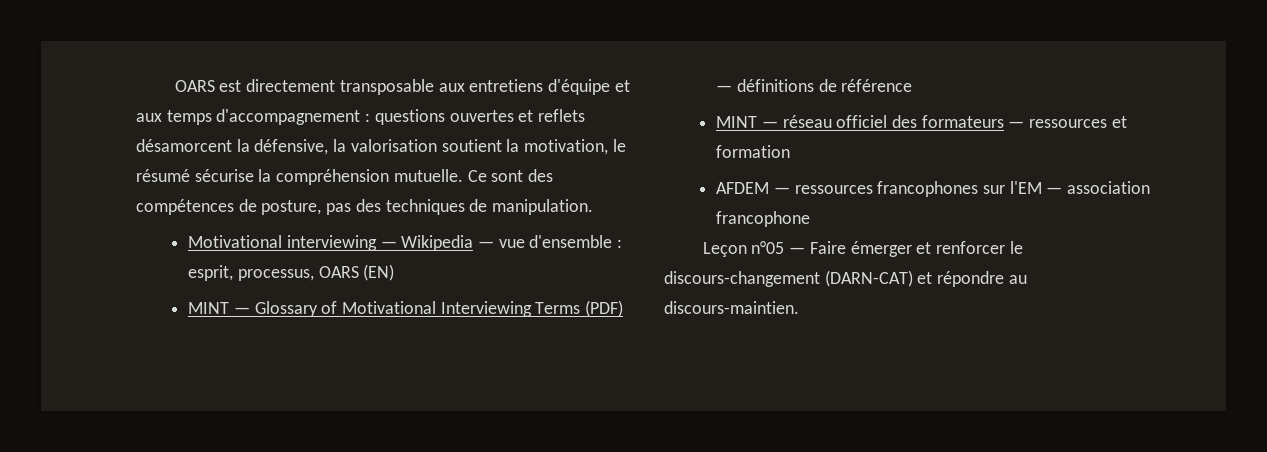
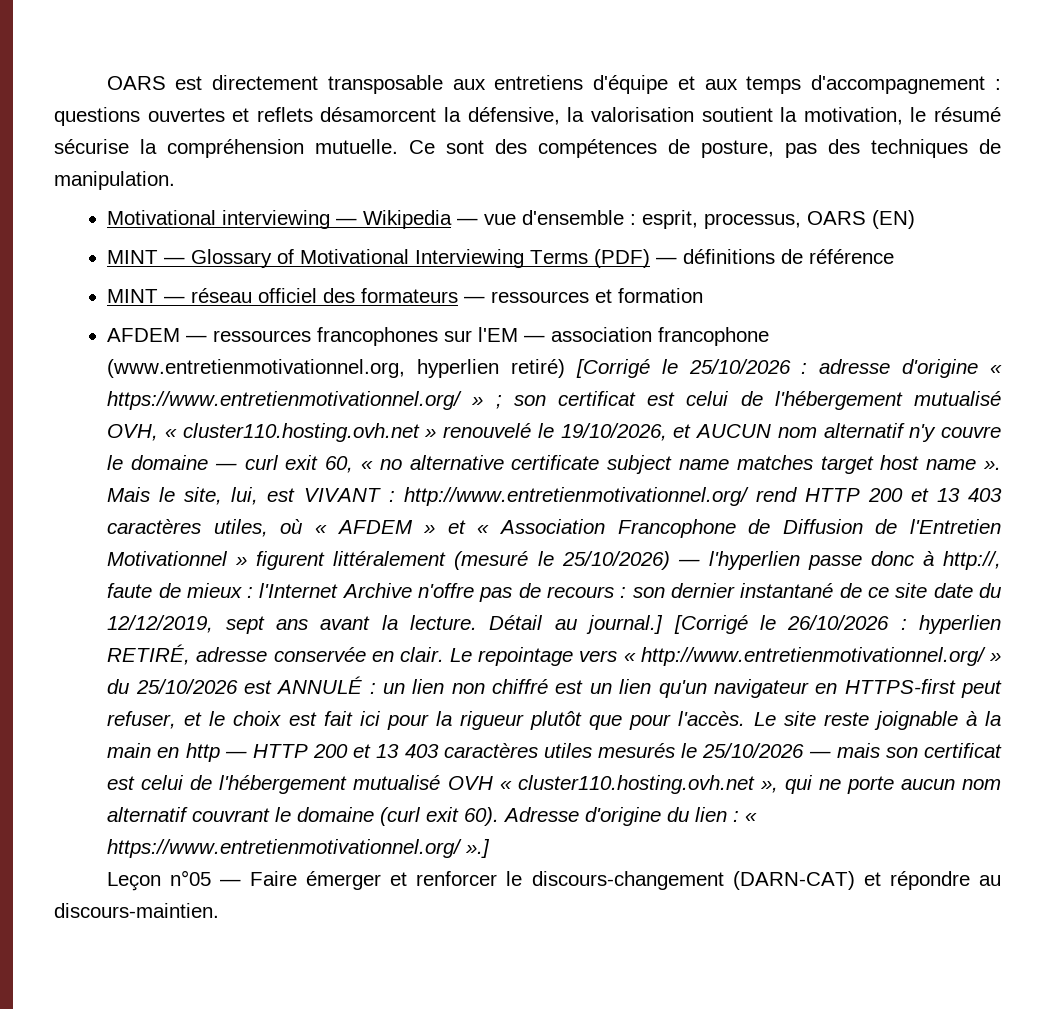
- AFDEM — ressources francophones sur l'EM — association francophone
+ AFDEM — ressources francophones sur l'EM — association francophone (www.entretienmotivationnel.org, hyperlien retiré) [Corrigé le 25/10/2026 : adresse d'origine « https://www.entretienmotivationnel.org/ » ; son certificat est celui de l'hébergement mutualisé OVH, « cluster110.hosting.ovh.net » renouvelé le 19/10/2026, et AUCUN nom alternatif n'y couvre le domaine — curl exit 60, « no alternative certificate subject name matches target host name ». Mais le site, lui, est VIVANT : http://www.entretienmotivationnel.org/ rend HTTP 200 et 13 403 caractères utiles, où « AFDEM » et « Association Francophone de Diffusion de l'Entretien Motivationnel » figurent littéralement (mesuré le 25/10/2026) — l'hyperlien passe donc à http://, faute de mieux : l'Internet Archive n'offre pas de recours : son dernier instantané de ce site date du 12/12/2019, sept ans avant la lecture. Détail au journal.] [Corrigé le 26/10/2026 : hyperlien RETIRÉ, adresse conservée en clair. Le repointage vers « http://www.entretienmotivationnel.org/ » du 25/10/2026 est ANNULÉ : un lien non chiffré est un lien qu'un navigateur en HTTPS-first peut refuser, et le choix est fait ici pour la rigueur plutôt que pour l'accès. Le site reste joignable à la main en http — HTTP 200 et 13 403 caractères utiles mesurés le 25/10/2026 — mais son certificat est celui de l'hébergement mutualisé OVH « cluster110.hosting.ovh.net », qui ne porte aucun nom alternatif couvrant le domaine (curl exit 60). Adresse d'origine du lien : « https://www.entretienmotivationnel.org/ ».]

